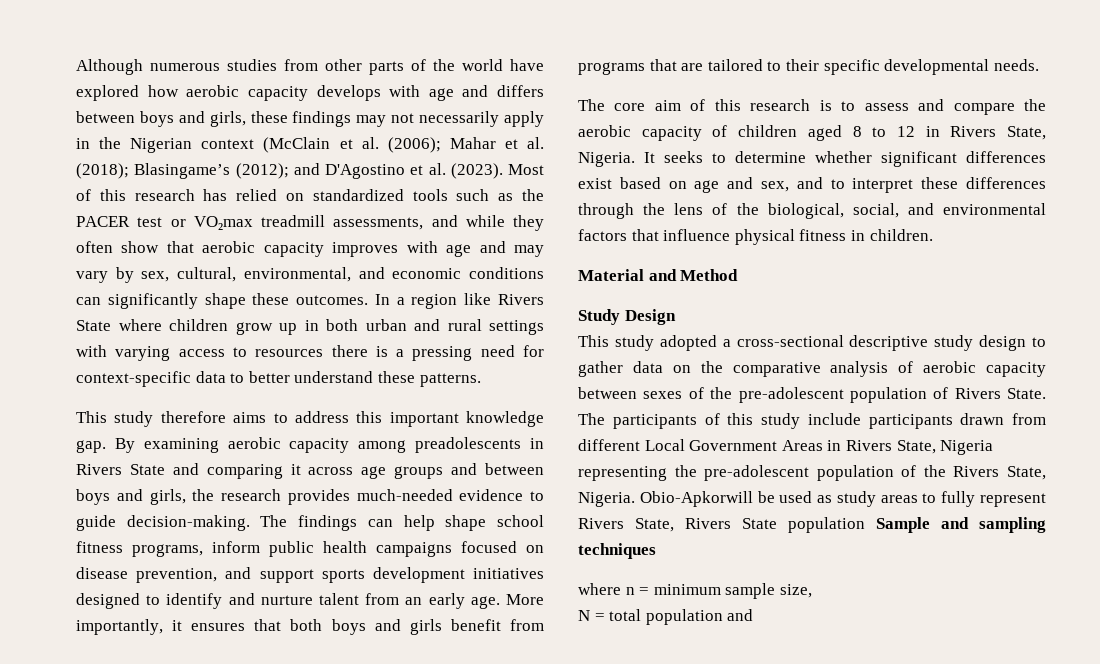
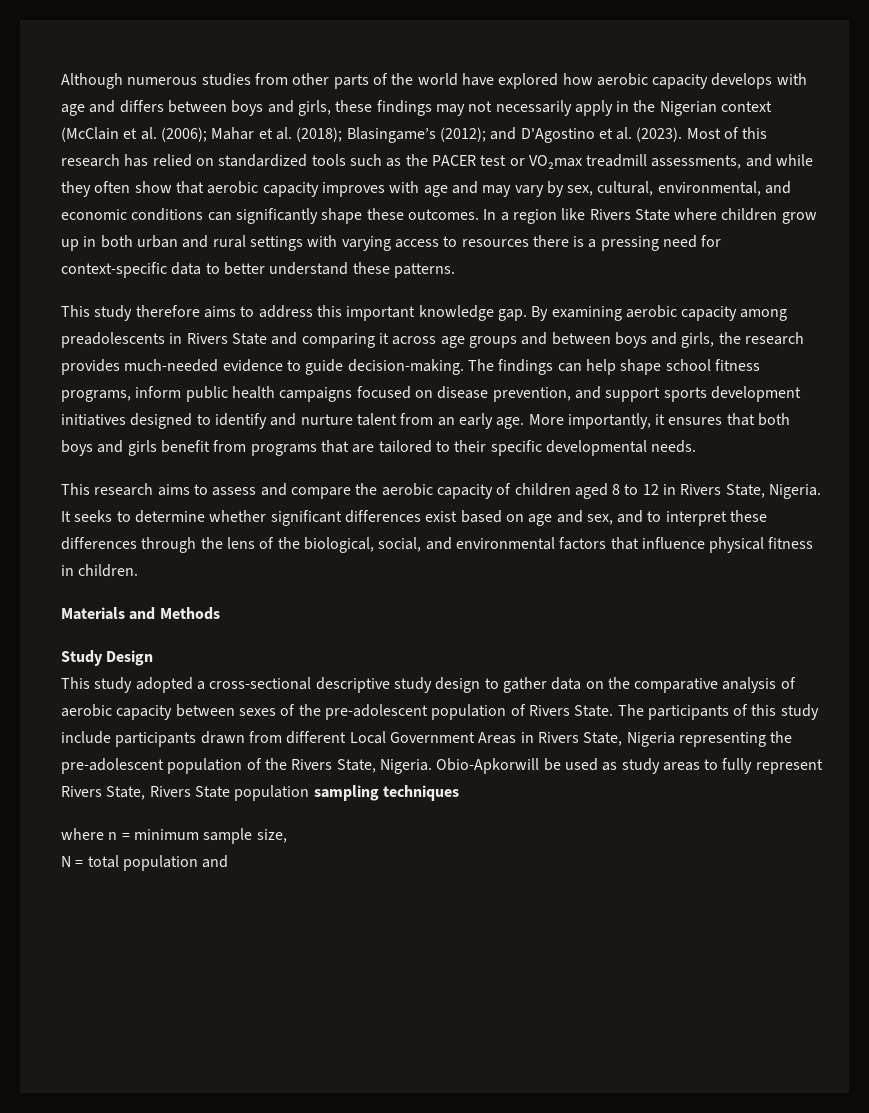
- The core aim of this research is to assess and compare the aerobic capacity of children aged 8 to 12 in Rivers State, Nigeria.
+ This research aims to assess and compare the aerobic capacity of children aged 8 to 12 in Rivers State, Nigeria.
- Material and Method
+ Materials and Methods
- Obio-Apkorwill be used as study areas to fully represent Rivers State, Rivers State population Sample and sampling techniques
+ Obio-Apkorwill be used as study areas to fully represent Rivers State, Rivers State population sampling techniques

